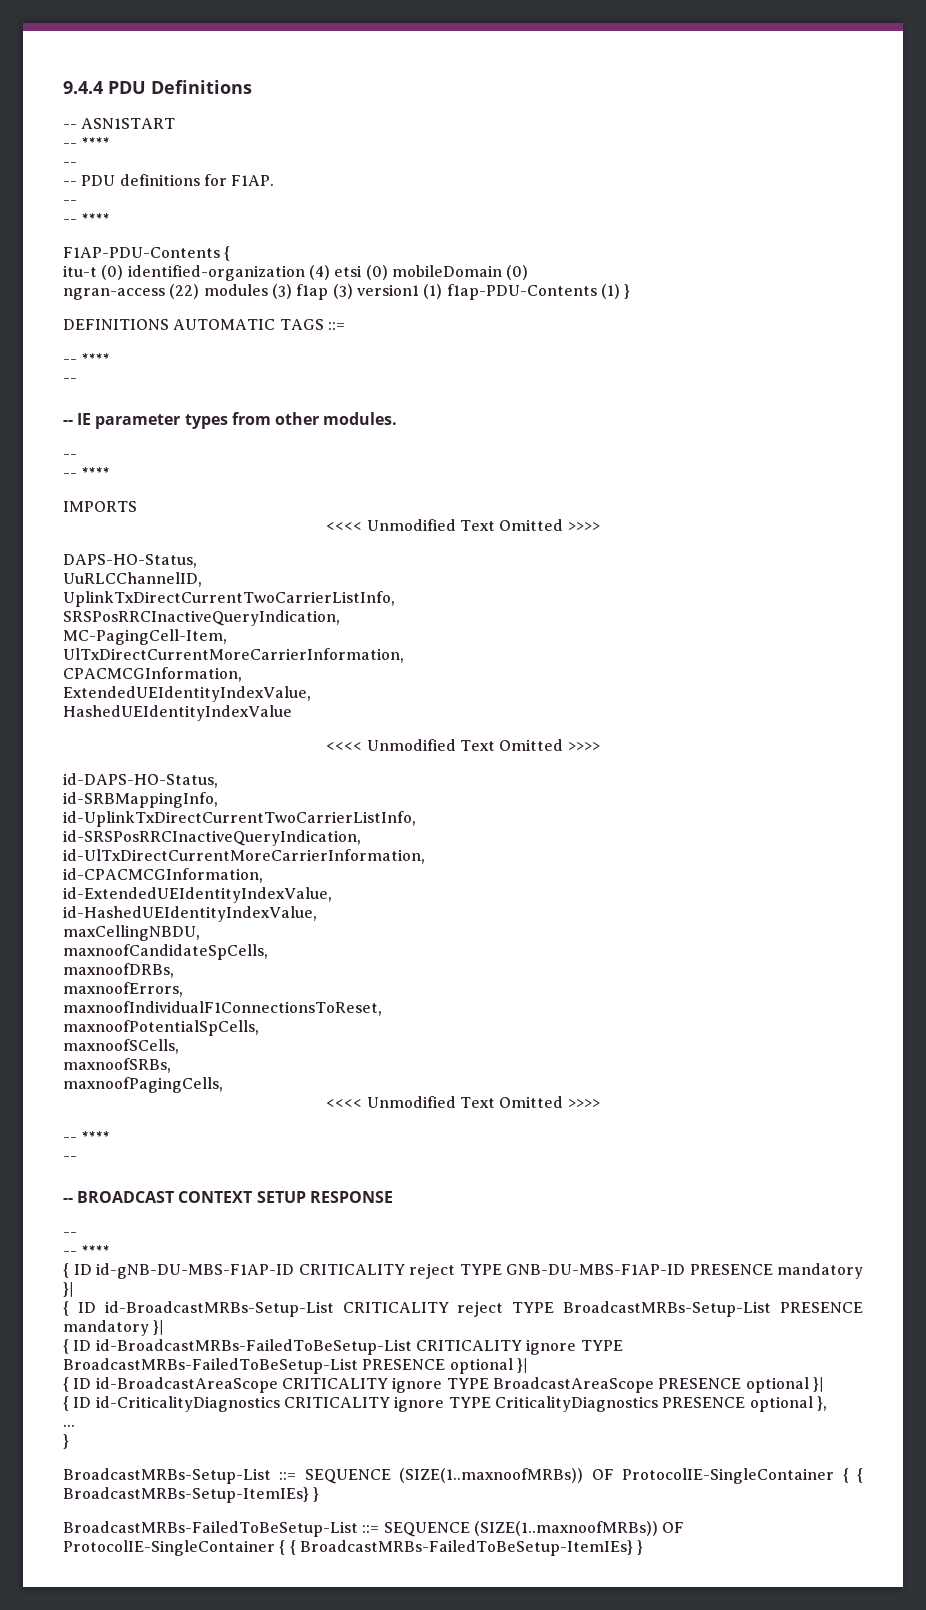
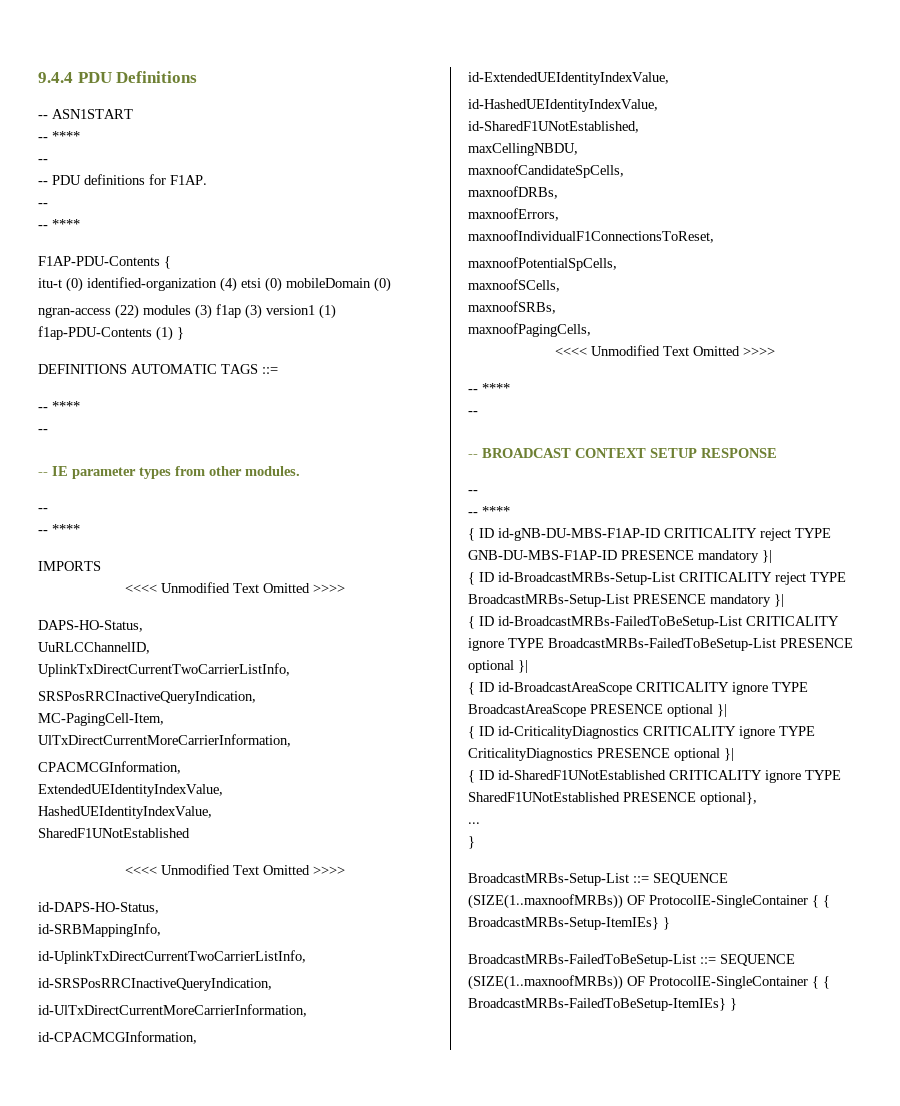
- HashedUEIdentityIndexValue
+ HashedUEIdentityIndexValue,
+ SharedF1UNotEstablished
+ id-SharedF1UNotEstablished,
- { ID id-CriticalityDiagnostics CRITICALITY ignore TYPE CriticalityDiagnostics PRESENCE optional },
+ { ID id-CriticalityDiagnostics CRITICALITY ignore TYPE CriticalityDiagnostics PRESENCE optional }|
+ { ID id-SharedF1UNotEstablished CRITICALITY ignore TYPE SharedF1UNotEstablished PRESENCE optional},

